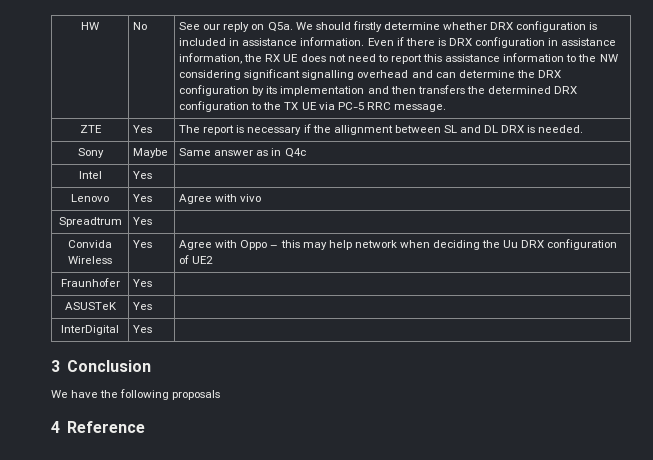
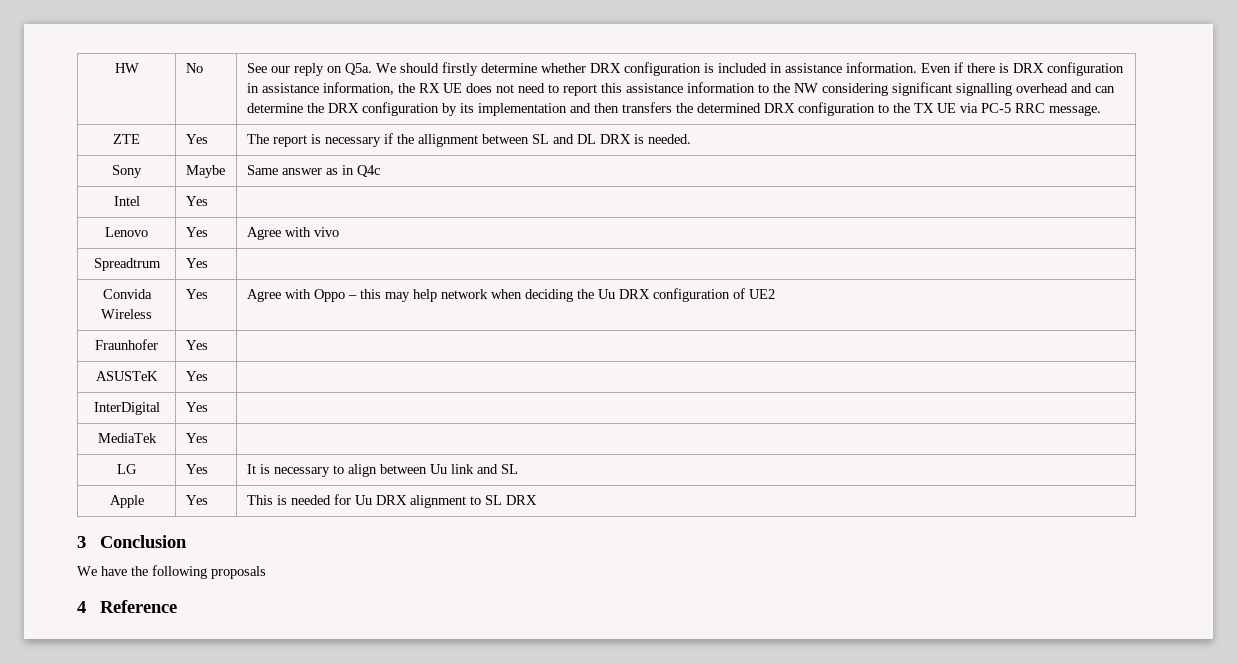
+ MediaTek | Yes |
+ LG | Yes | It is necessary to align between Uu link and SL
+ Apple | Yes | This is needed for Uu DRX alignment to SL DRX

